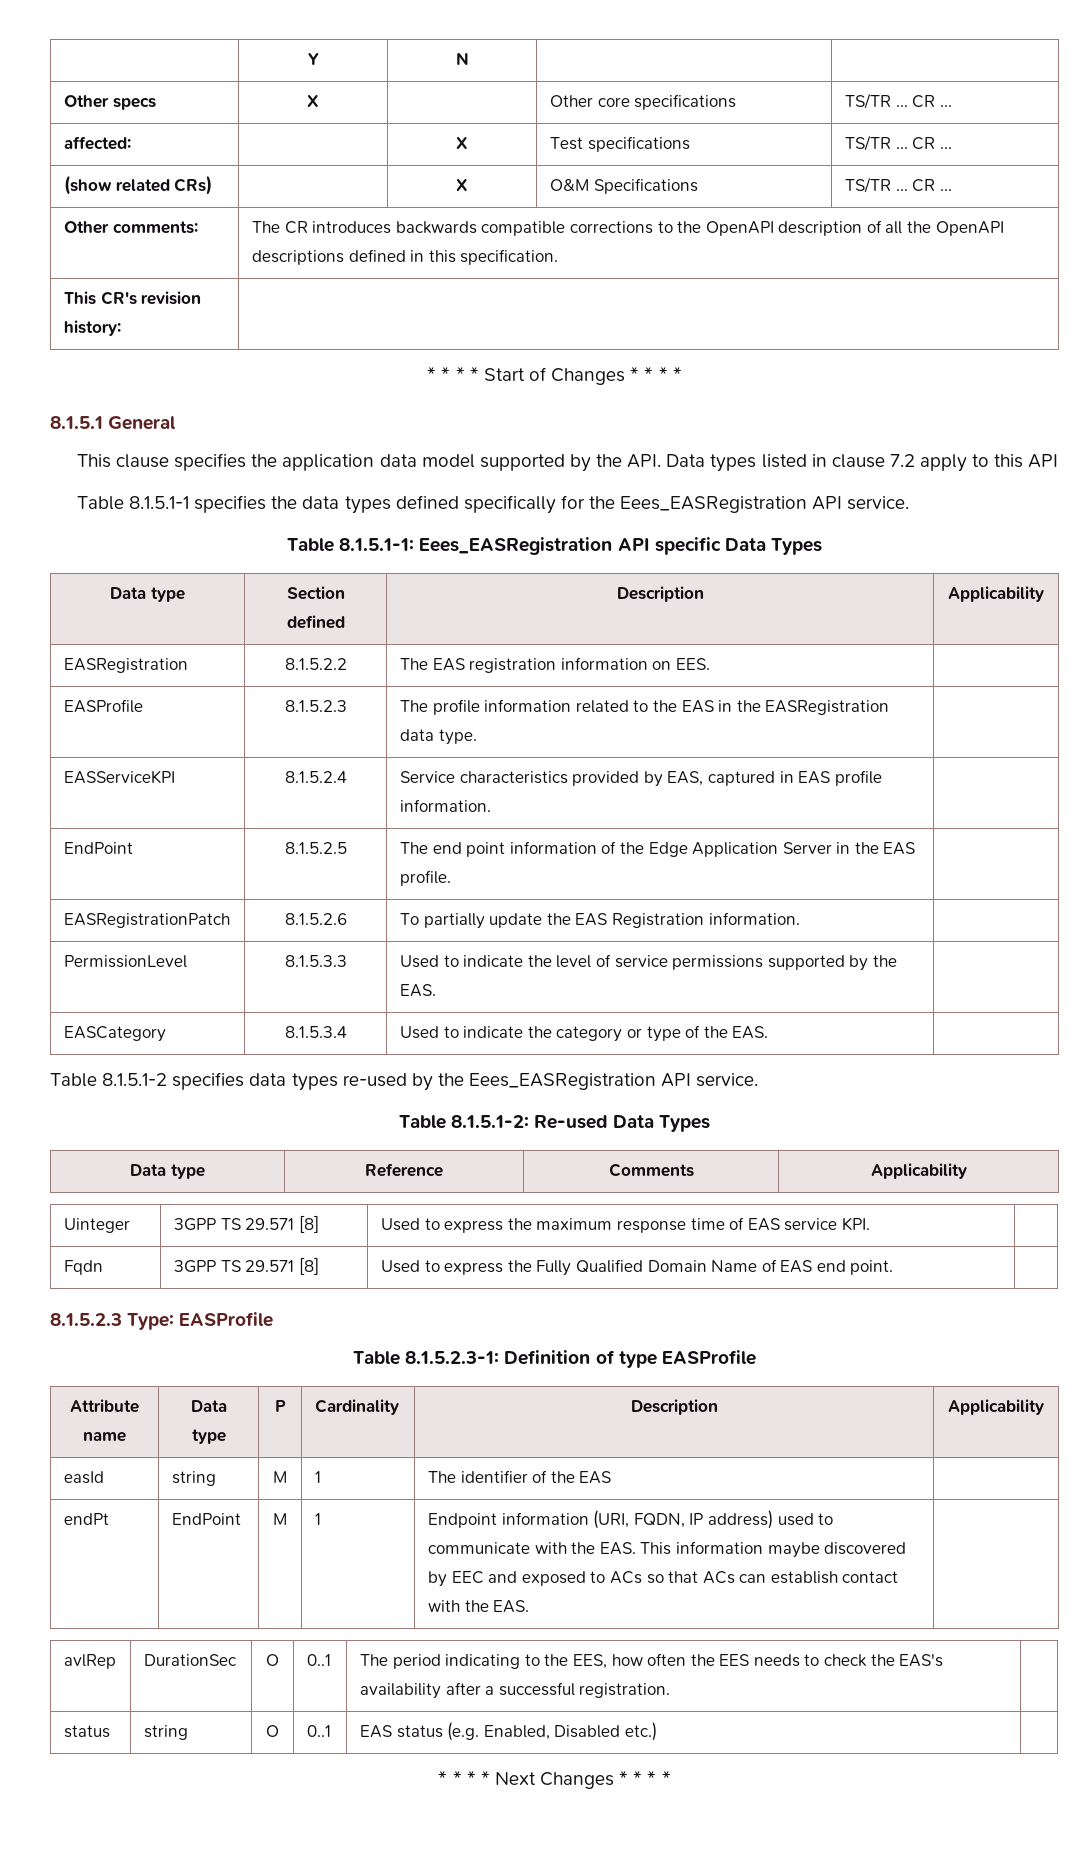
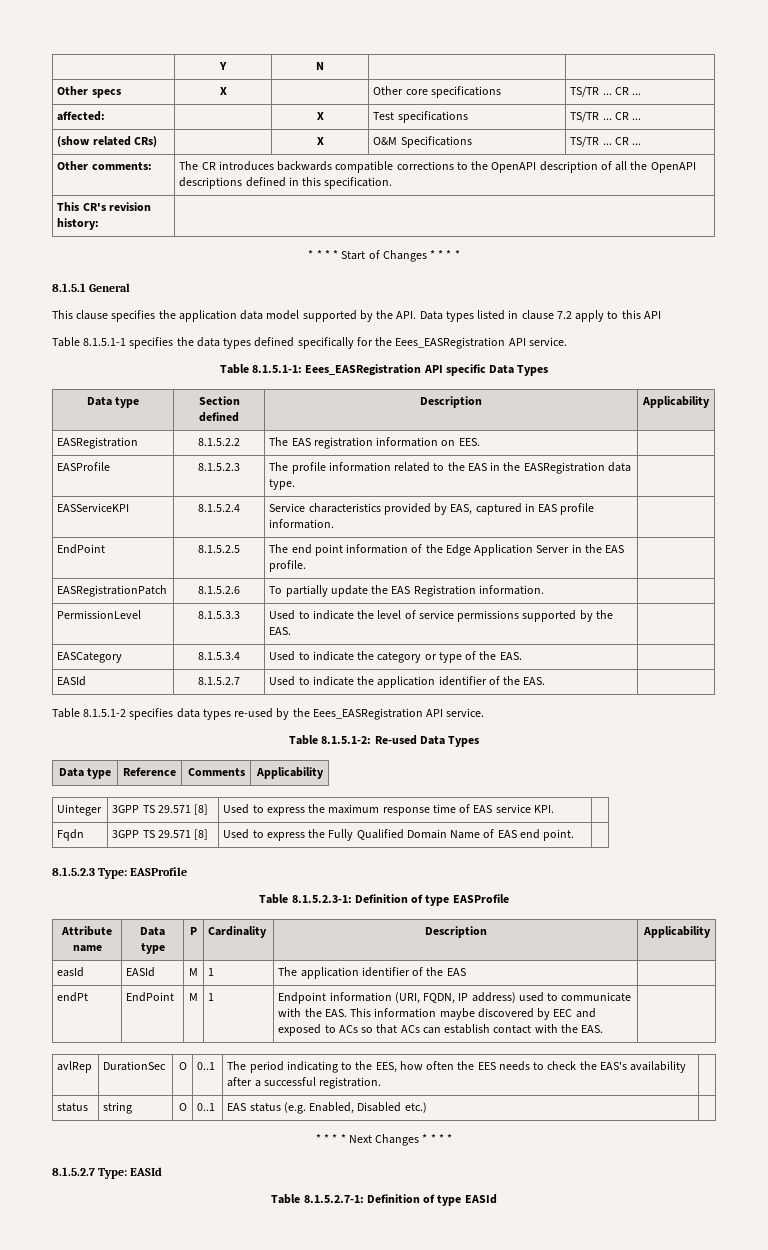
+ EASId | 8.1.5.2.7 | Used to indicate the application identifier of the EAS. |
- easId | string | M | 1 | The identifier of the EAS |
+ easId | EASId | M | 1 | The application identifier of the EAS |
+ 8.1.5.2.7 Type: EASId
+ Table 8.1.5.2.7-1: Definition of type EASId

